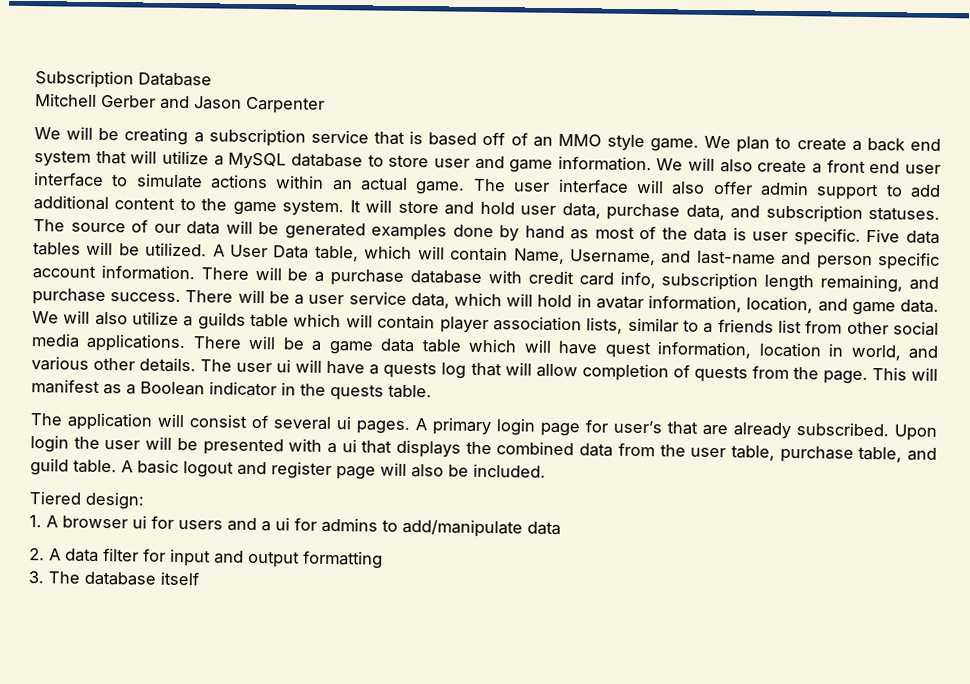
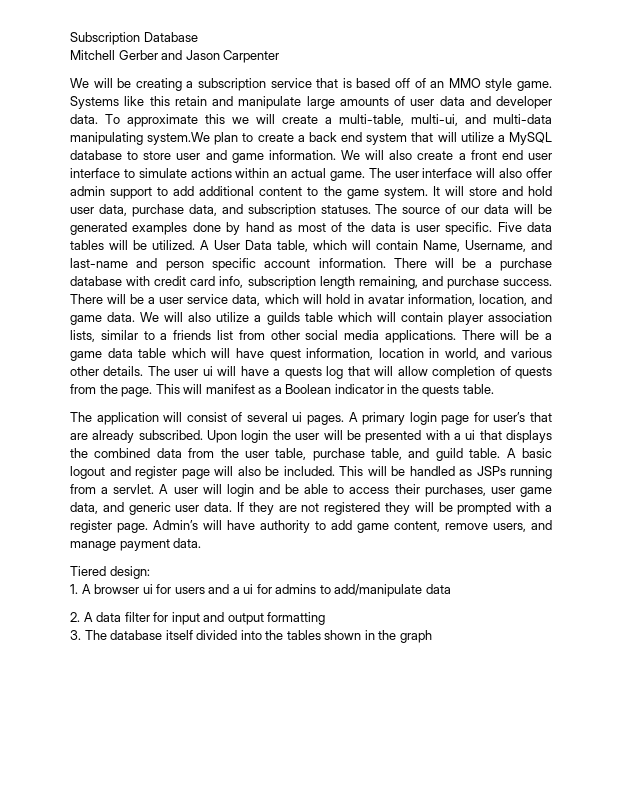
- We plan to create a back end system that will utilize a MySQL database to store user and game information.
+ Systems like this retain and manipulate large amounts of user data and developer data. To approximate this we will create a multi-table, multi-ui, and multi-data manipulating system.We plan to create a back end system that will utilize a MySQL database to store user and game information.
+ This will be handled as JSPs running from a servlet. A user will login and be able to access their purchases, user game data, and generic user data. If they are not registered they will be prompted with a register page. Admin’s will have authority to add game content, remove users, and manage payment data.
- 3. The database itself
+ 3. The database itself divided into the tables shown in the graph

